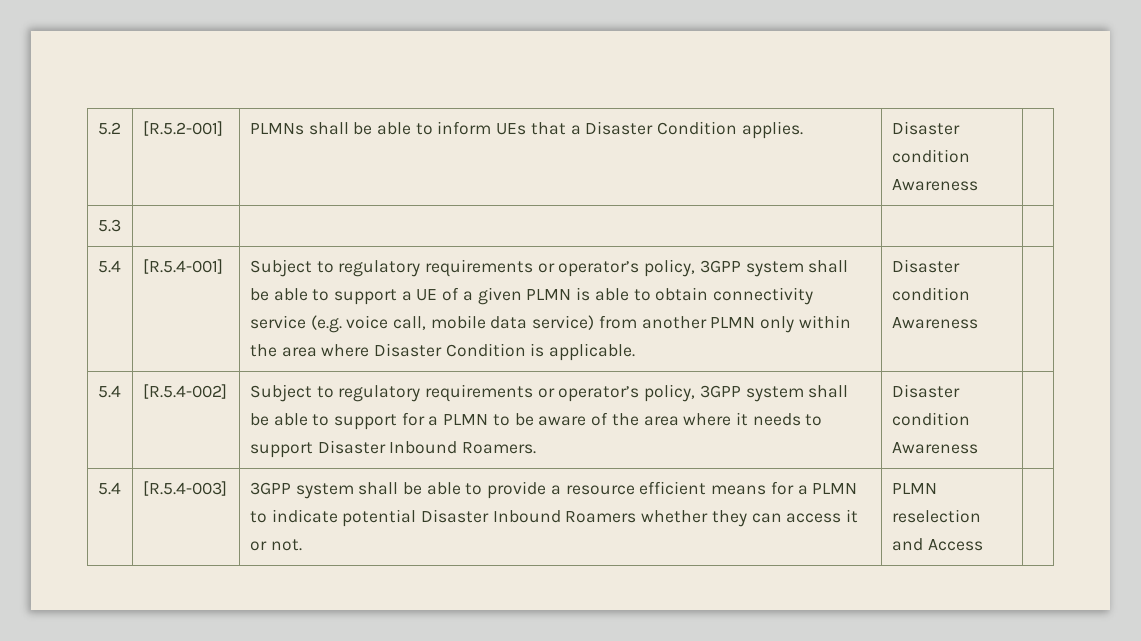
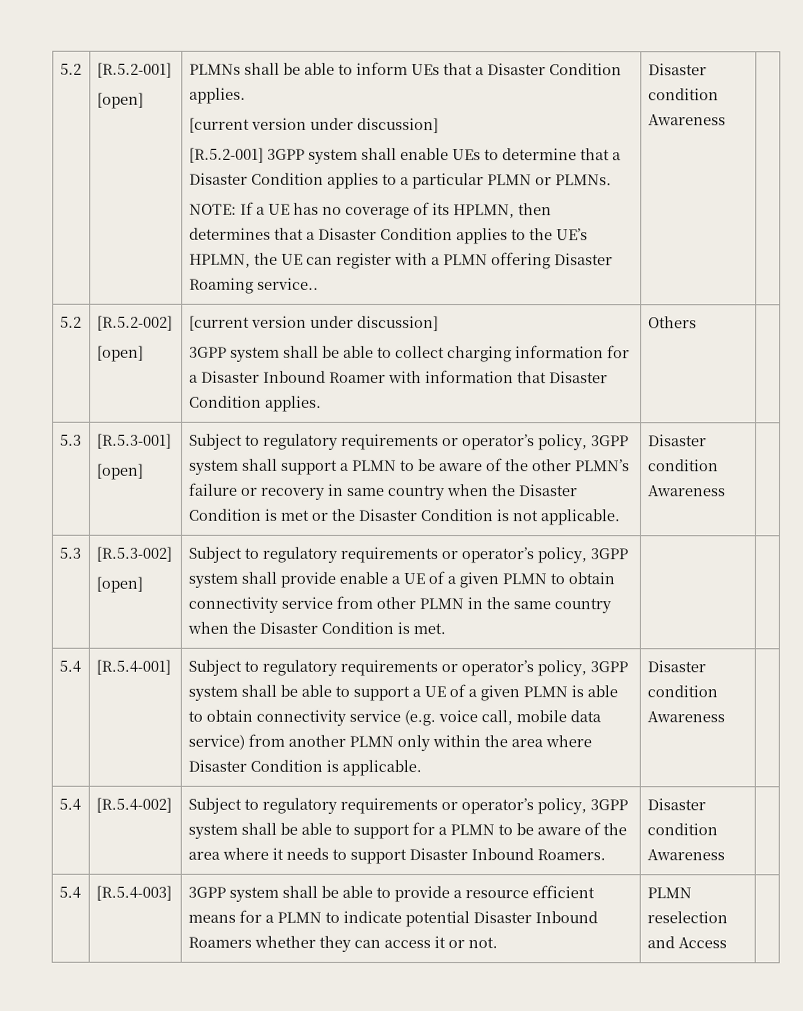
  5.2 | [R.5.2-001]
+ [open]
- PLMNs shall be able to inform UEs that a Disaster Condition applies. | Disaster condition Awareness |
- 5.3 | | | |
+ PLMNs shall be able to inform UEs that a Disaster Condition applies.
+ [current version under discussion]
+ [R.5.2-001] 3GPP system shall enable UEs to determine that a Disaster Condition applies to a particular PLMN or PLMNs.
+ NOTE: If a UE has no coverage of its HPLMN, then determines that a Disaster Condition applies to the UE’s HPLMN, the UE can register with a PLMN offering Disaster Roaming service.. | Disaster condition Awareness |
+ 5.2 | [R.5.2-002]
+ [open] | [current version under discussion]
+ 3GPP system shall be able to collect charging information for a Disaster Inbound Roamer with information that Disaster Condition applies. | Others |
+ 5.3 | [R.5.3-001]
+ [open] | Subject to regulatory requirements or operator’s policy, 3GPP system shall support a PLMN to be aware of the other PLMN’s failure or recovery in same country when the Disaster Condition is met or the Disaster Condition is not applicable. | Disaster condition Awareness |
+ 5.3 | [R.5.3-002]
+ [open] | Subject to regulatory requirements or operator’s policy, 3GPP system shall provide enable a UE of a given PLMN to obtain connectivity service from other PLMN in the same country when the Disaster Condition is met. | |

